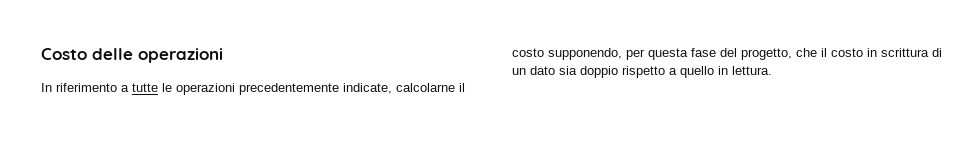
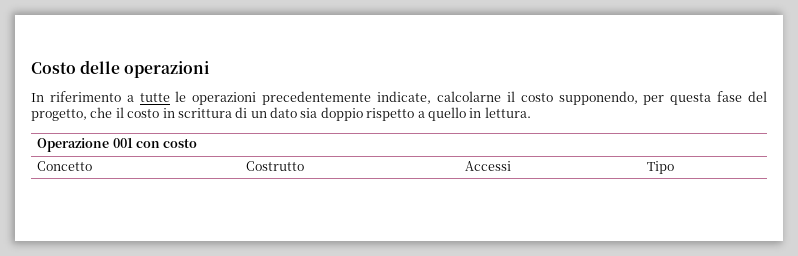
+ Operazione 001 con costo
+ Concetto | Costrutto | Accessi | Tipo

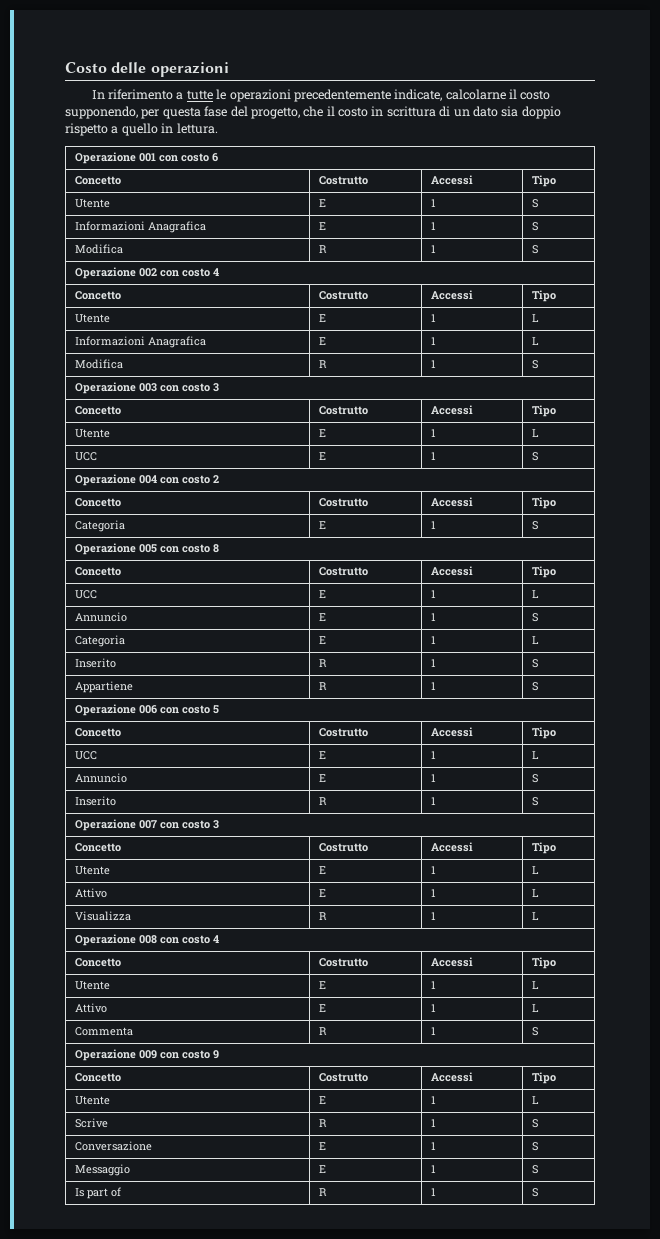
- Operazione 001 con costo
+ Operazione 001 con costo 6
  Concetto | Costrutto | Accessi | Tipo
+ Utente | E | 1 | S
+ Informazioni Anagrafica | E | 1 | S
+ Modifica | R | 1 | S
+ Operazione 002 con costo 4
+ Concetto | Costrutto | Accessi | Tipo
+ Utente | E | 1 | L
+ Informazioni Anagrafica | E | 1 | L
+ Modifica | R | 1 | S
+ Operazione 003 con costo 3
+ Concetto | Costrutto | Accessi | Tipo
+ Utente | E | 1 | L
+ UCC | E | 1 | S
+ Operazione 004 con costo 2
+ Concetto | Costrutto | Accessi | Tipo
+ Categoria | E | 1 | S
+ Operazione 005 con costo 8
+ Concetto | Costrutto | Accessi | Tipo
+ UCC | E | 1 | L
+ Annuncio | E | 1 | S
+ Categoria | E | 1 | L
+ Inserito | R | 1 | S
+ Appartiene | R | 1 | S
+ Operazione 006 con costo 5
+ Concetto | Costrutto | Accessi | Tipo
+ UCC | E | 1 | L
+ Annuncio | E | 1 | S
+ Inserito | R | 1 | S
+ Operazione 007 con costo 3
+ Concetto | Costrutto | Accessi | Tipo
+ Utente | E | 1 | L
+ Attivo | E | 1 | L
+ Visualizza | R | 1 | L
+ Operazione 008 con costo 4
+ Concetto | Costrutto | Accessi | Tipo
+ Utente | E | 1 | L
+ Attivo | E | 1 | L
+ Commenta | R | 1 | S
+ Operazione 009 con costo 9
+ Concetto | Costrutto | Accessi | Tipo
+ Utente | E | 1 | L
+ Scrive | R | 1 | S
+ Conversazione | E | 1 | S
+ Messaggio | E | 1 | S
+ Is part of | R | 1 | S

